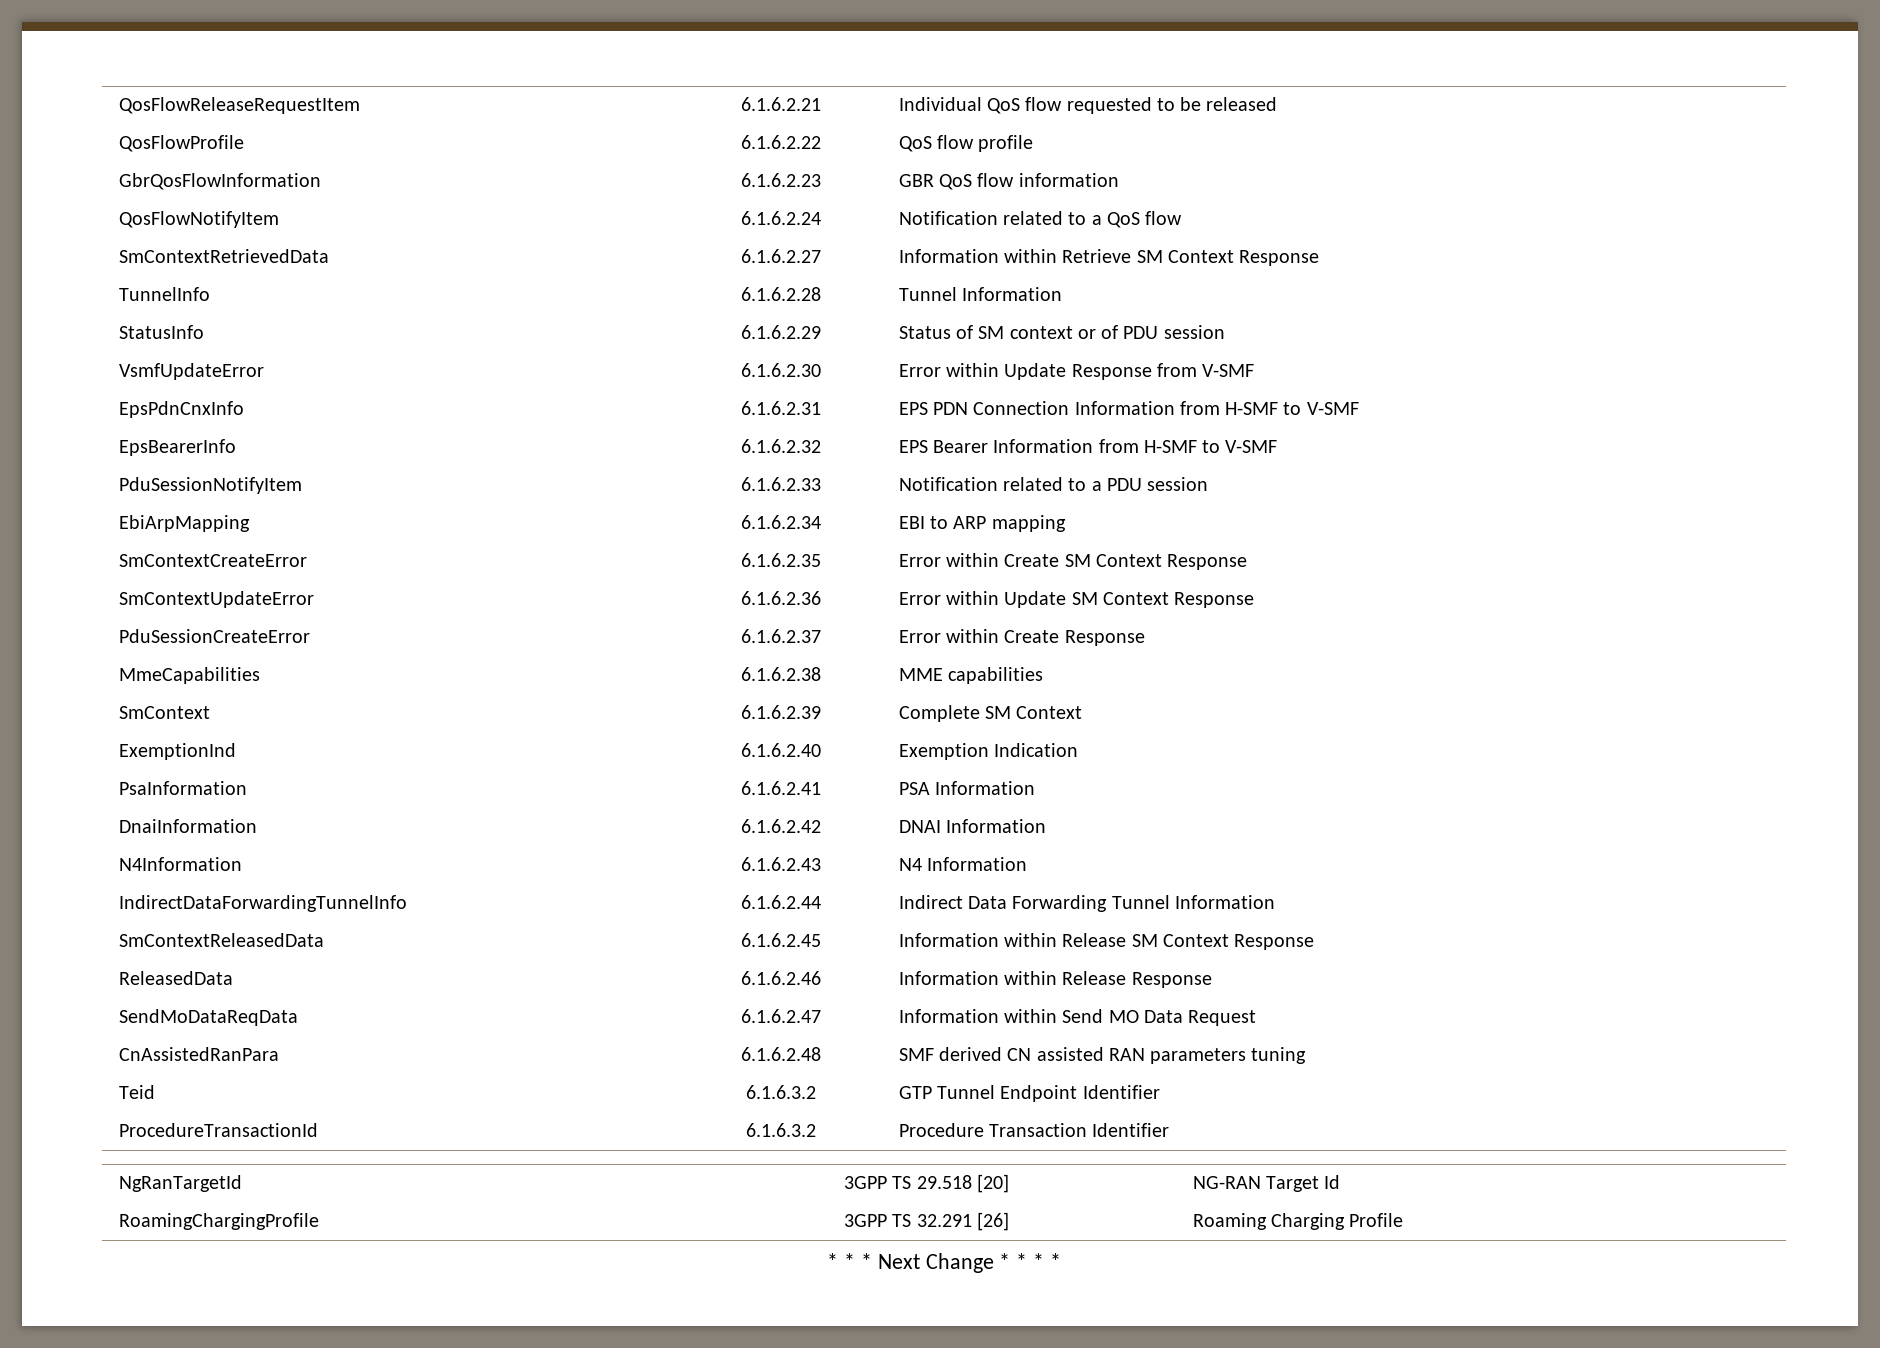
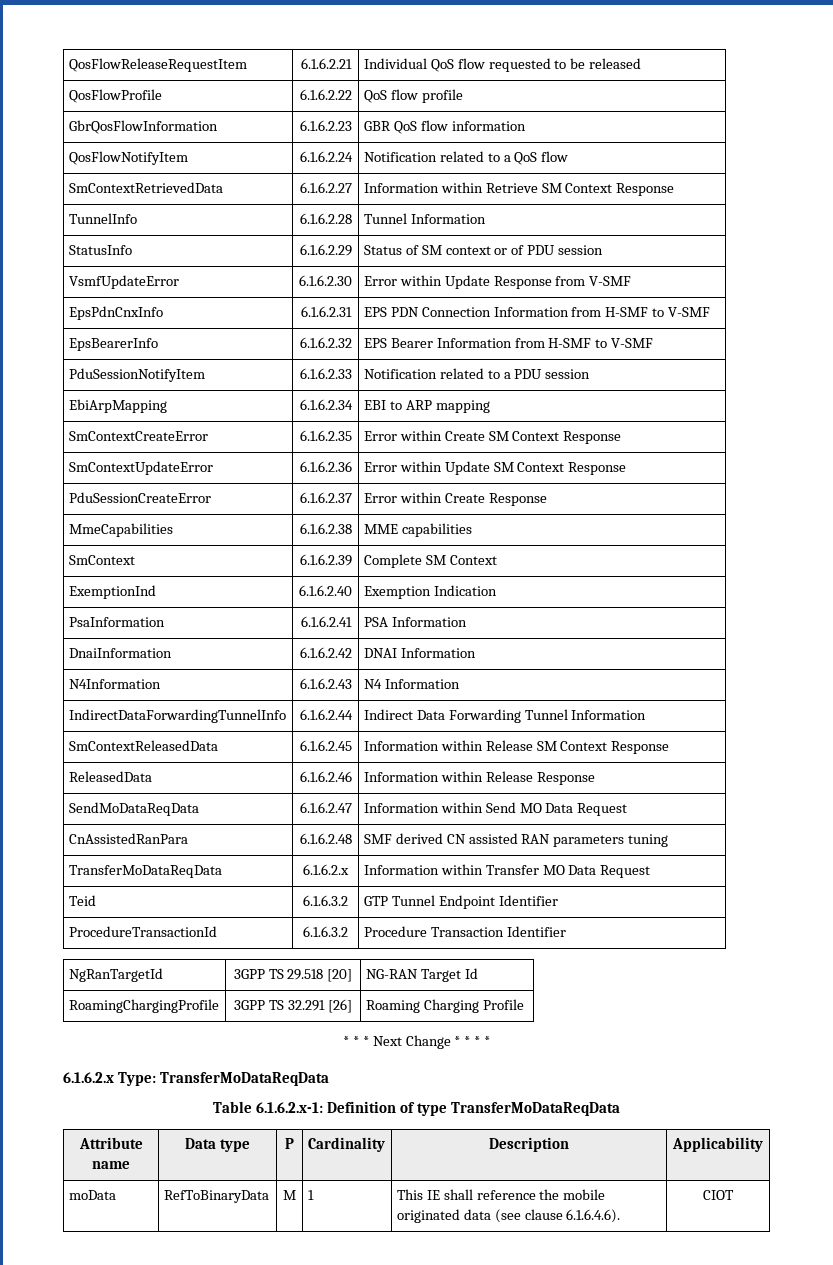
+ TransferMoDataReqData | 6.1.6.2.x | Information within Transfer MO Data Request
+ 6.1.6.2.x Type: TransferMoDataReqData
+ Table 6.1.6.2.x-1: Definition of type TransferMoDataReqData
+ Attribute name | Data type | P | Cardinality | Description | Applicability
+ moData | RefToBinaryData | M | 1 | This IE shall reference the mobile originated data (see clause 6.1.6.4.6). | CIOT

